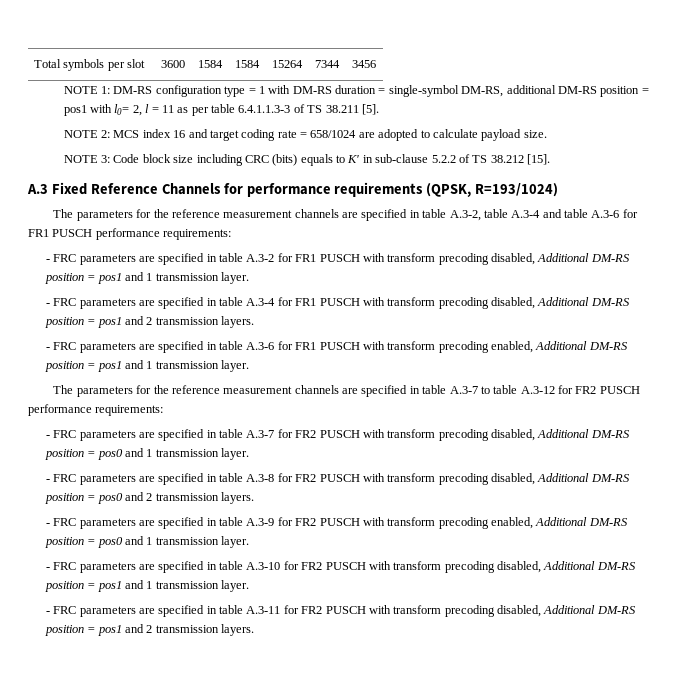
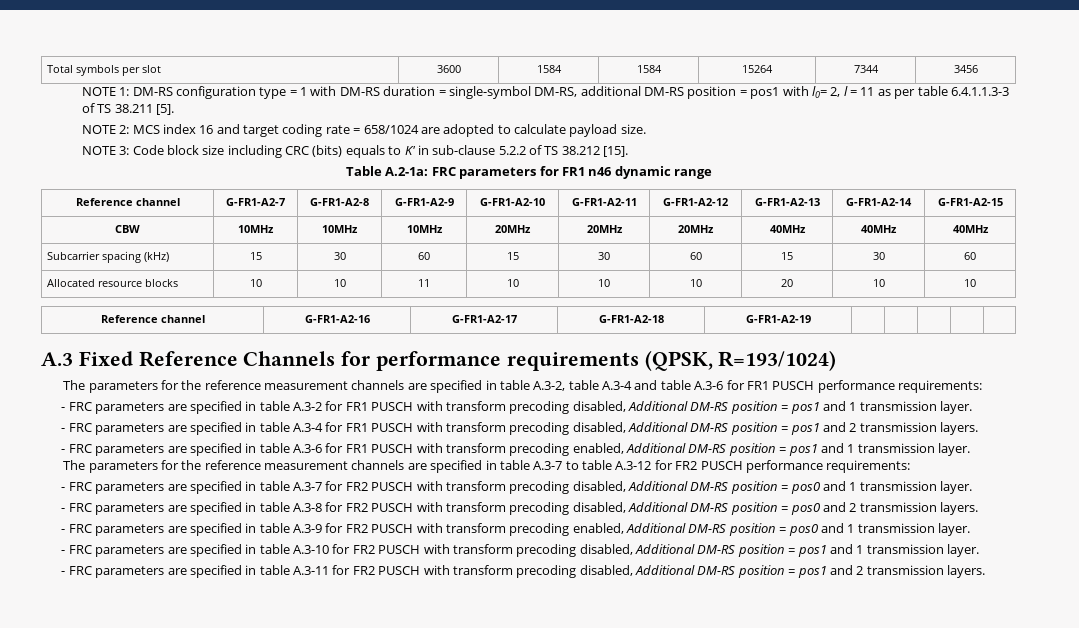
+ Table A.2-1a: FRC parameters for FR1 n46 dynamic range
+ Reference channel | G-FR1-A2-7 | G-FR1-A2-8 | G-FR1-A2-9 | G-FR1-A2-10 | G-FR1-A2-11 | G-FR1-A2-12 | G-FR1-A2-13 | G-FR1-A2-14 | G-FR1-A2-15
+ CBW | 10MHz | 10MHz | 10MHz | 20MHz | 20MHz | 20MHz | 40MHz | 40MHz | 40MHz
+ Subcarrier spacing (kHz) | 15 | 30 | 60 | 15 | 30 | 60 | 15 | 30 | 60
+ Allocated resource blocks | 10 | 10 | 11 | 10 | 10 | 10 | 20 | 10 | 10
+ Reference channel | G-FR1-A2-16 | G-FR1-A2-17 | G-FR1-A2-18 | G-FR1-A2-19 | | | | |

